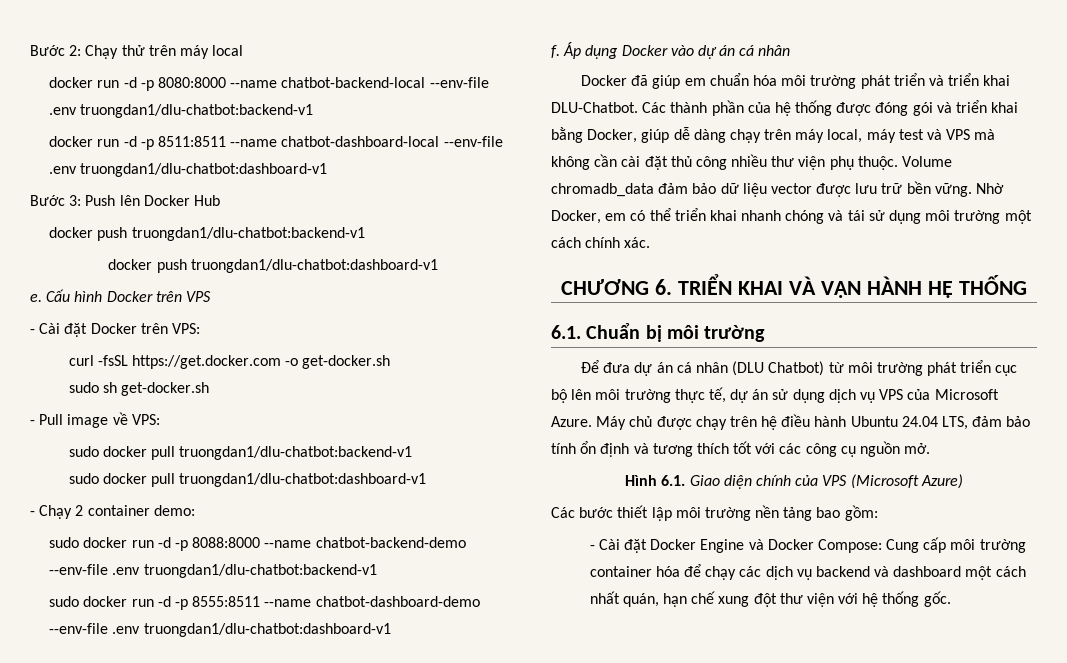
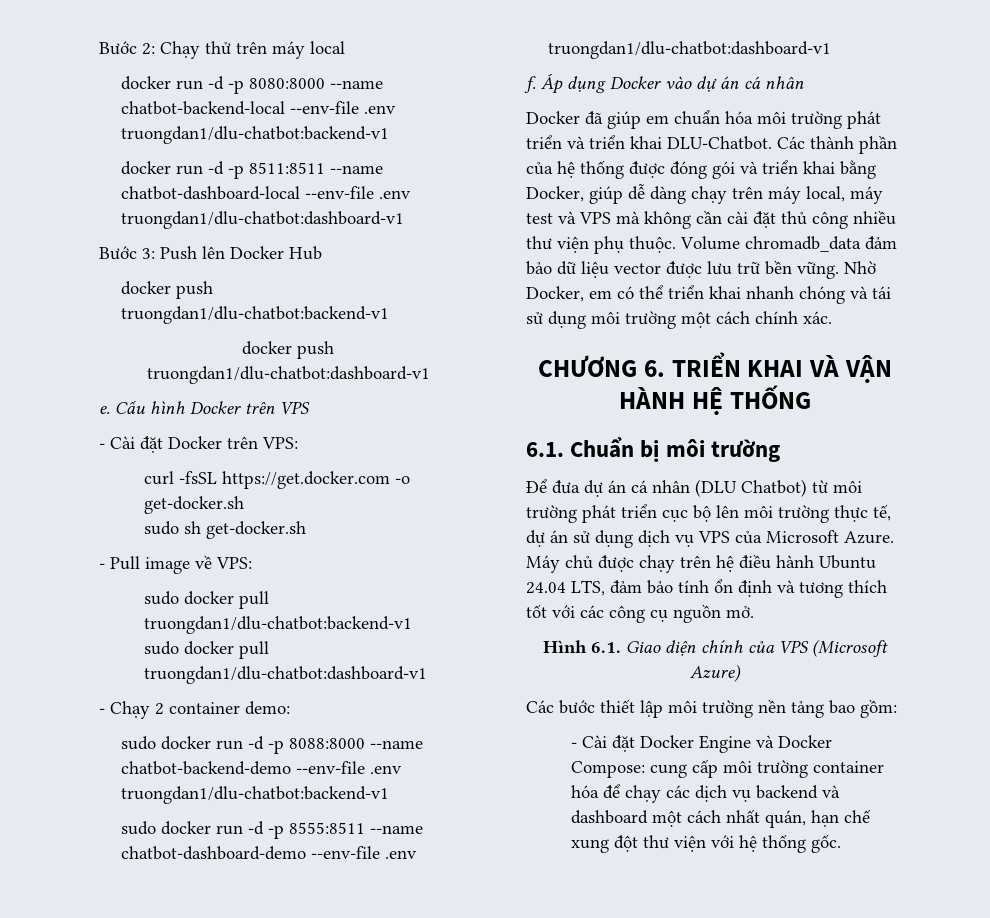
- - Cài đặt Docker Engine và Docker Compose: Cung cấp môi trường container hóa để chạy các dịch vụ backend và dashboard một cách nhất quán, hạn chế xung đột thư viện với hệ thống gốc.
+ - Cài đặt Docker Engine và Docker Compose: cung cấp môi trường container hóa để chạy các dịch vụ backend và dashboard một cách nhất quán, hạn chế xung đột thư viện với hệ thống gốc.

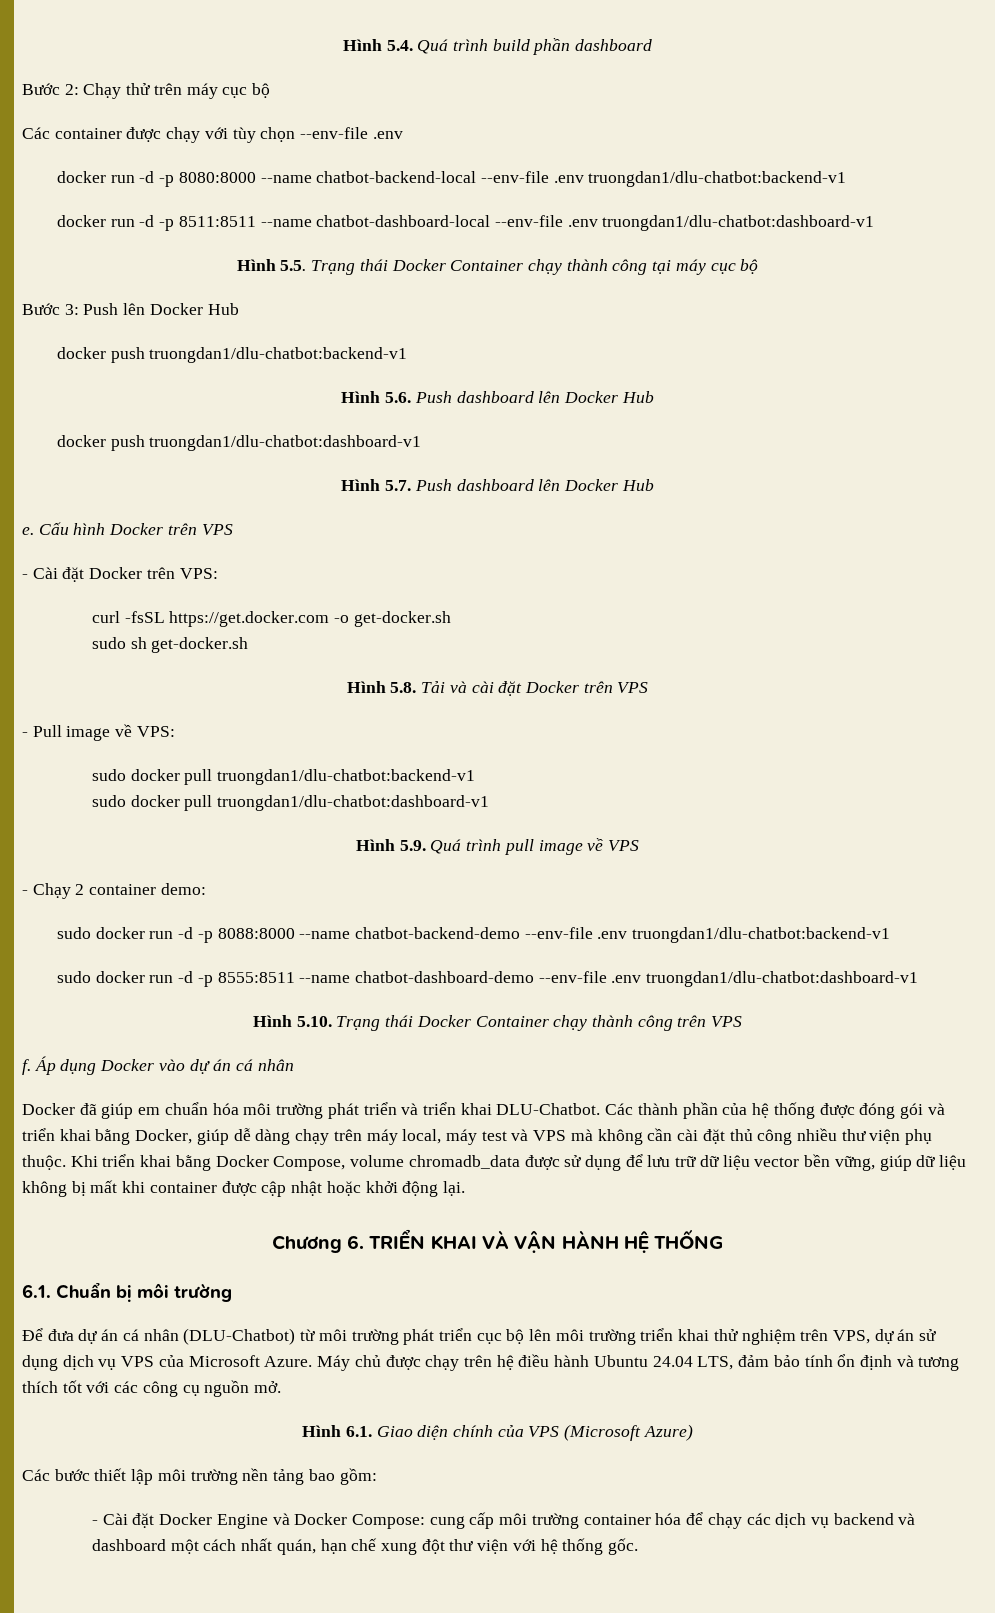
+ Hình 5.4. Quá trình build phần dashboard
- Bước 2: Chạy thử trên máy local
+ Bước 2: Chạy thử trên máy cục bộ
+ Các container được chạy với tùy chọn --env-file .env
+ Hình 5.5. Trạng thái Docker Container chạy thành công tại máy cục bộ
+ Hình 5.6. Push dashboard lên Docker Hub
  docker push truongdan1/dlu-chatbot:dashboard-v1
+ Hình 5.7. Push dashboard lên Docker Hub
+ Hình 5.8. Tải và cài đặt Docker trên VPS
+ Hình 5.9. Quá trình pull image về VPS
+ Hình 5.10. Trạng thái Docker Container chạy thành công trên VPS
- Volume chromadb_data đảm bảo dữ liệu vector được lưu trữ bền vững. Nhờ Docker, em có thể triển khai nhanh chóng và tái sử dụng môi trường một cách chính xác.
- CHƯƠNG 6. TRIỂN KHAI VÀ VẬN HÀNH HỆ THỐNG
+ Khi triển khai bằng Docker Compose, volume chromadb_data được sử dụng để lưu trữ dữ liệu vector bền vững, giúp dữ liệu không bị mất khi container được cập nhật hoặc khởi động lại.
+ Chương 6. TRIỂN KHAI VÀ VẬN HÀNH HỆ THỐNG
- Để đưa dự án cá nhân (DLU Chatbot) từ môi trường phát triển cục bộ lên môi trường thực tế, dự án sử dụng dịch vụ VPS của Microsoft Azure.
+ Để đưa dự án cá nhân (DLU-Chatbot) từ môi trường phát triển cục bộ lên môi trường triển khai thử nghiệm trên VPS, dự án sử dụng dịch vụ VPS của Microsoft Azure.

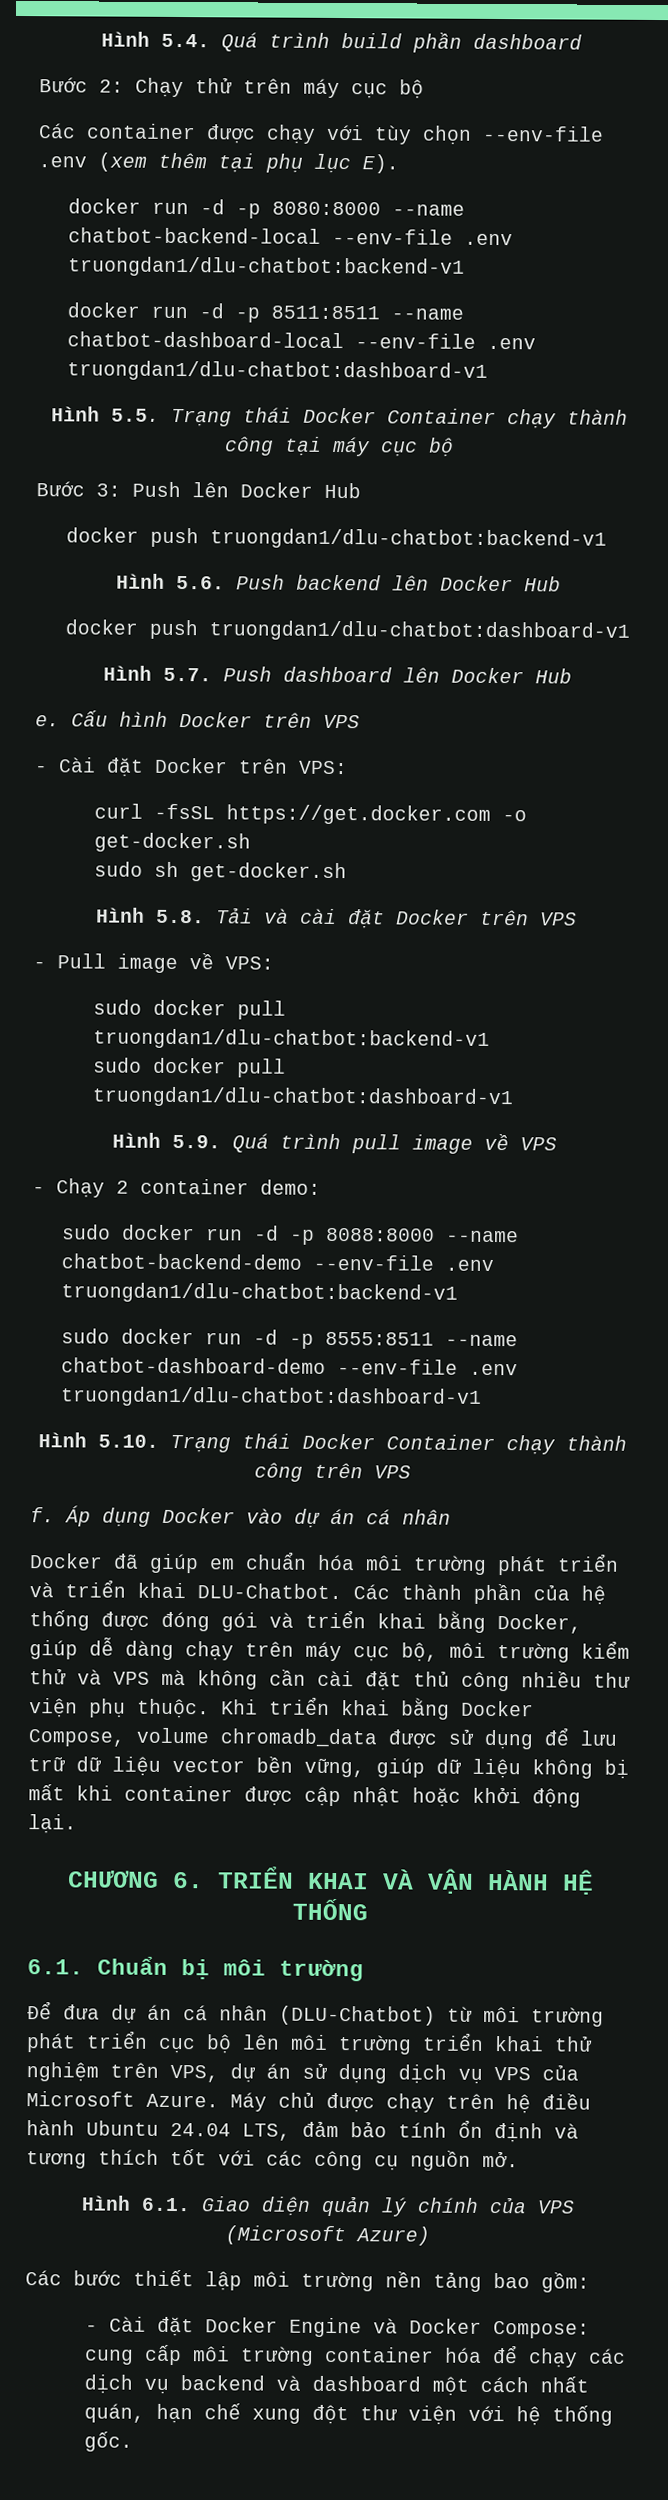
- Các container được chạy với tùy chọn --env-file .env
+ Các container được chạy với tùy chọn --env-file .env (xem thêm tại phụ lục E).
- Hình 5.6. Push dashboard lên Docker Hub
+ Hình 5.6. Push backend lên Docker Hub
- Các thành phần của hệ thống được đóng gói và triển khai bằng Docker, giúp dễ dàng chạy trên máy local, máy test và VPS mà không cần cài đặt thủ công nhiều thư viện phụ thuộc.
+ Các thành phần của hệ thống được đóng gói và triển khai bằng Docker, giúp dễ dàng chạy trên máy cục bộ, môi trường kiểm thử và VPS mà không cần cài đặt thủ công nhiều thư viện phụ thuộc.
- Chương 6. TRIỂN KHAI VÀ VẬN HÀNH HỆ THỐNG
+ CHƯƠNG 6. TRIỂN KHAI VÀ VẬN HÀNH HỆ THỐNG
- Hình 6.1. Giao diện chính của VPS (Microsoft Azure)
+ Hình 6.1. Giao diện quản lý chính của VPS (Microsoft Azure)

